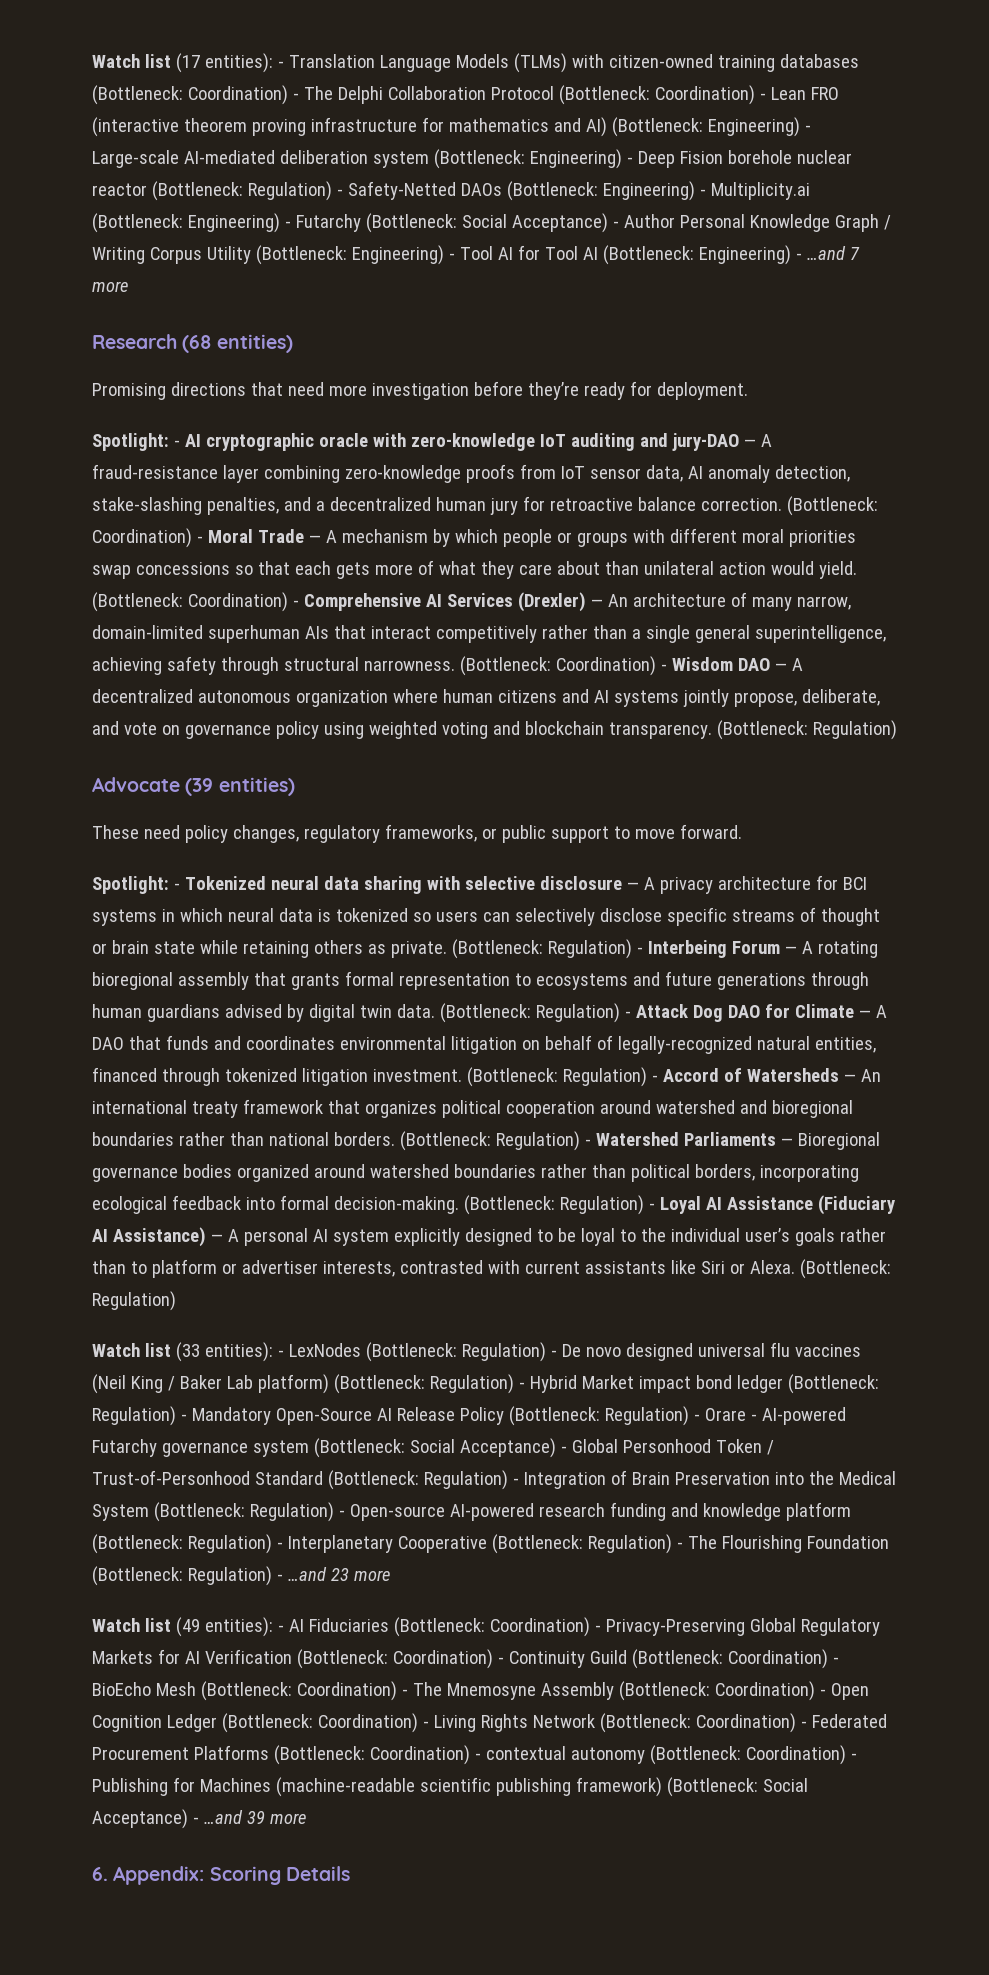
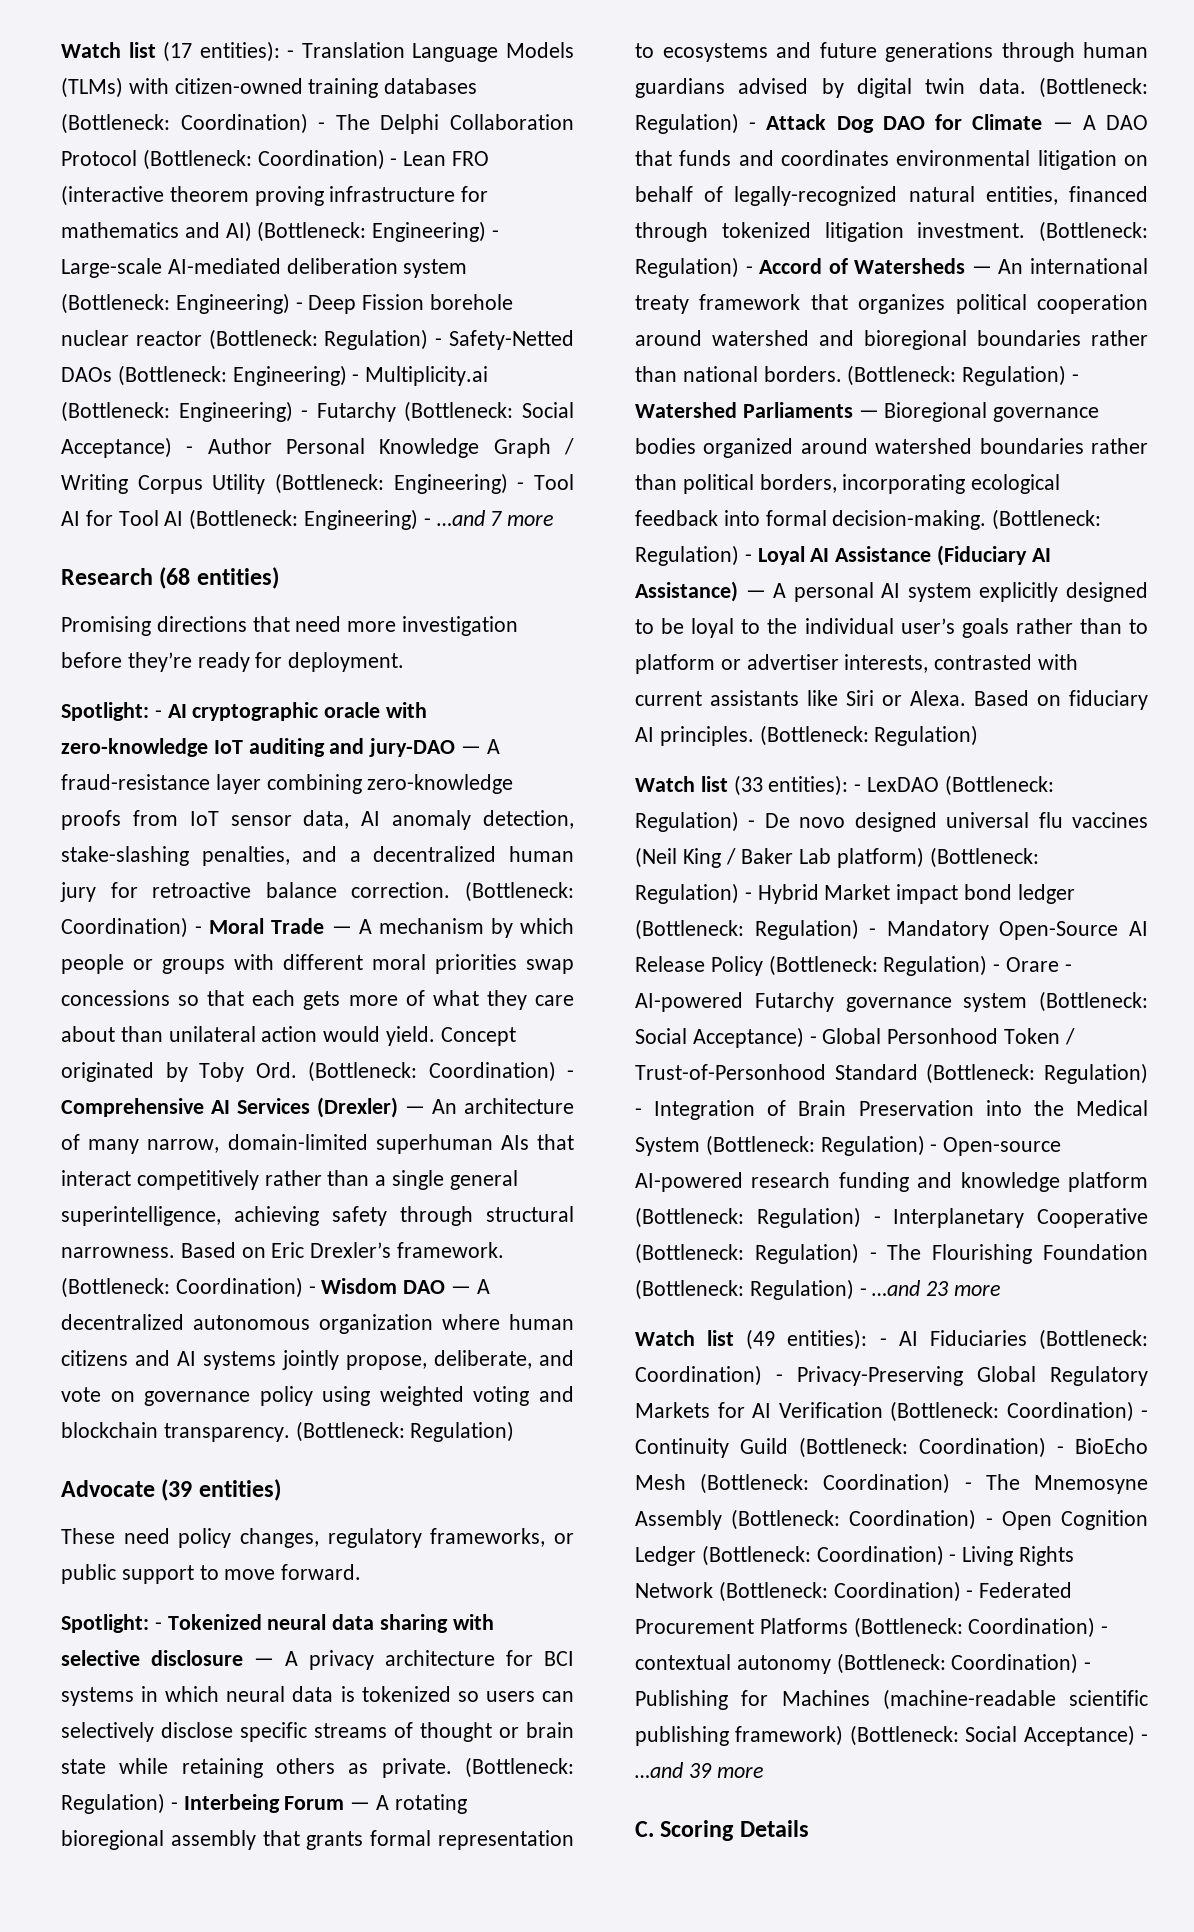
- Engineering) - Deep Fision borehole nuclear reactor (Bottleneck:
+ Engineering) - Deep Fission borehole nuclear reactor (Bottleneck:
- (Bottleneck: Coordination) - Comprehensive AI Services (Drexler) — An architecture of many narrow, domain-limited superhuman AIs that interact competitively rather than a single general superintelligence, achieving safety through structural narrowness.
+ Concept originated by Toby Ord. (Bottleneck: Coordination) - Comprehensive AI Services (Drexler) — An architecture of many narrow, domain-limited superhuman AIs that interact competitively rather than a single general superintelligence, achieving safety through structural narrowness.
+ Based on Eric Drexler’s framework.
+ Based on fiduciary AI principles.
- - LexNodes (Bottleneck:
+ - LexDAO (Bottleneck:
- 6. Appendix: Scoring Details
+ C. Scoring Details

